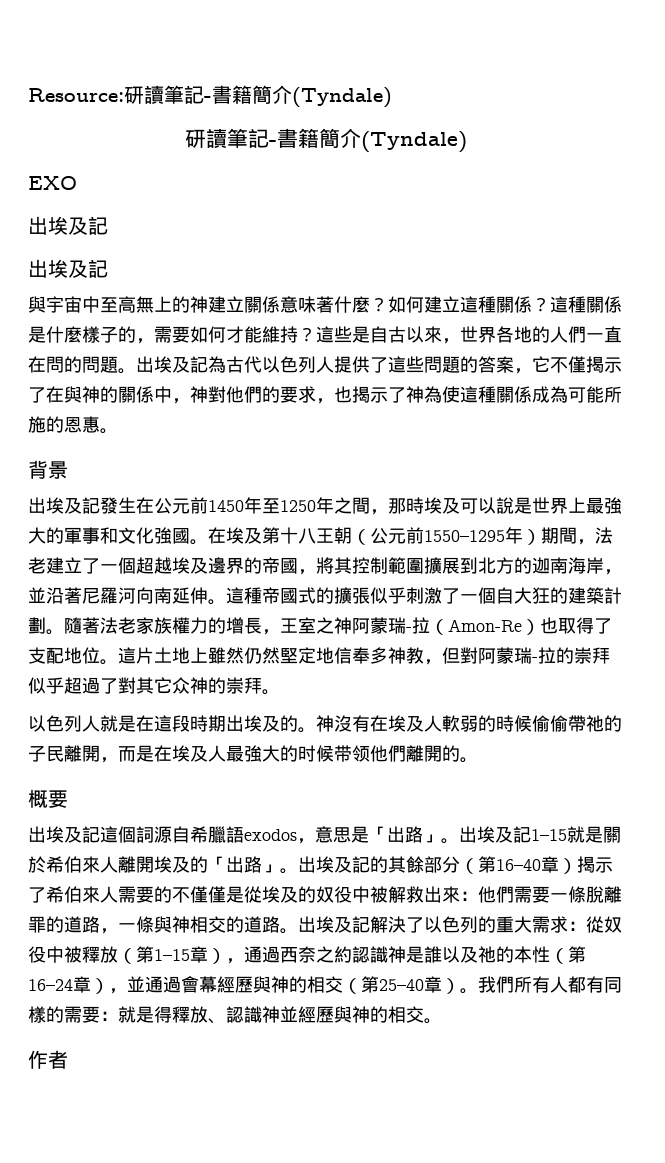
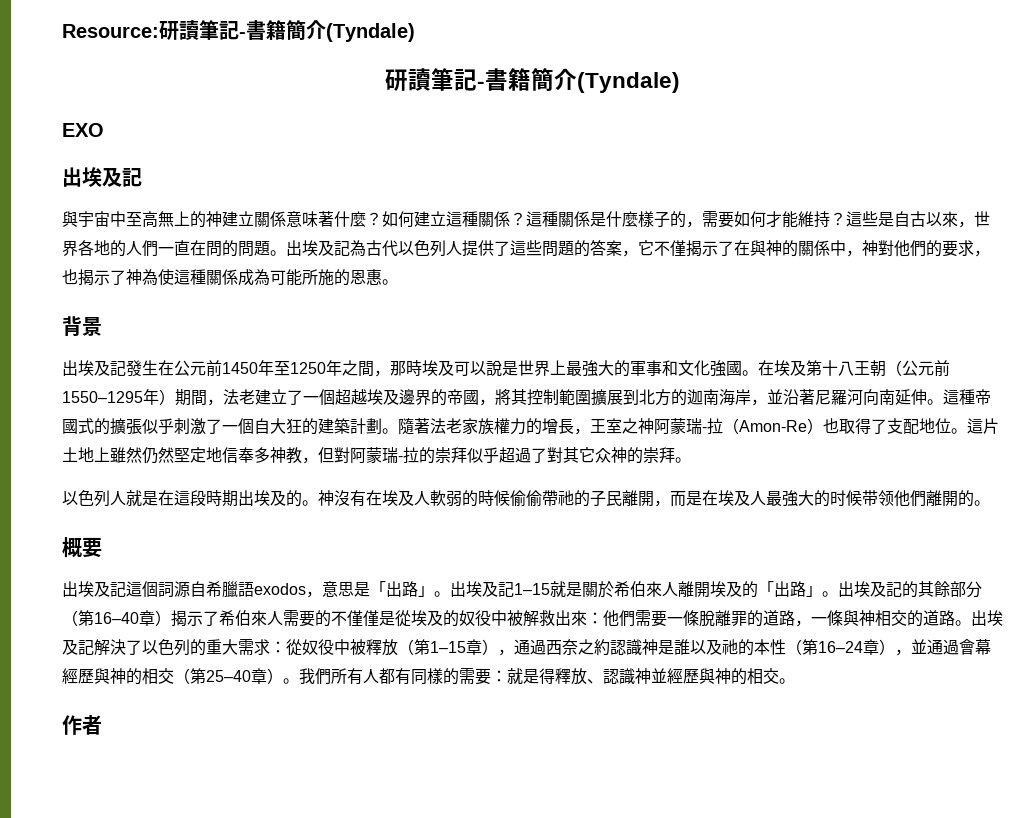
  EXO
- 出埃及記

